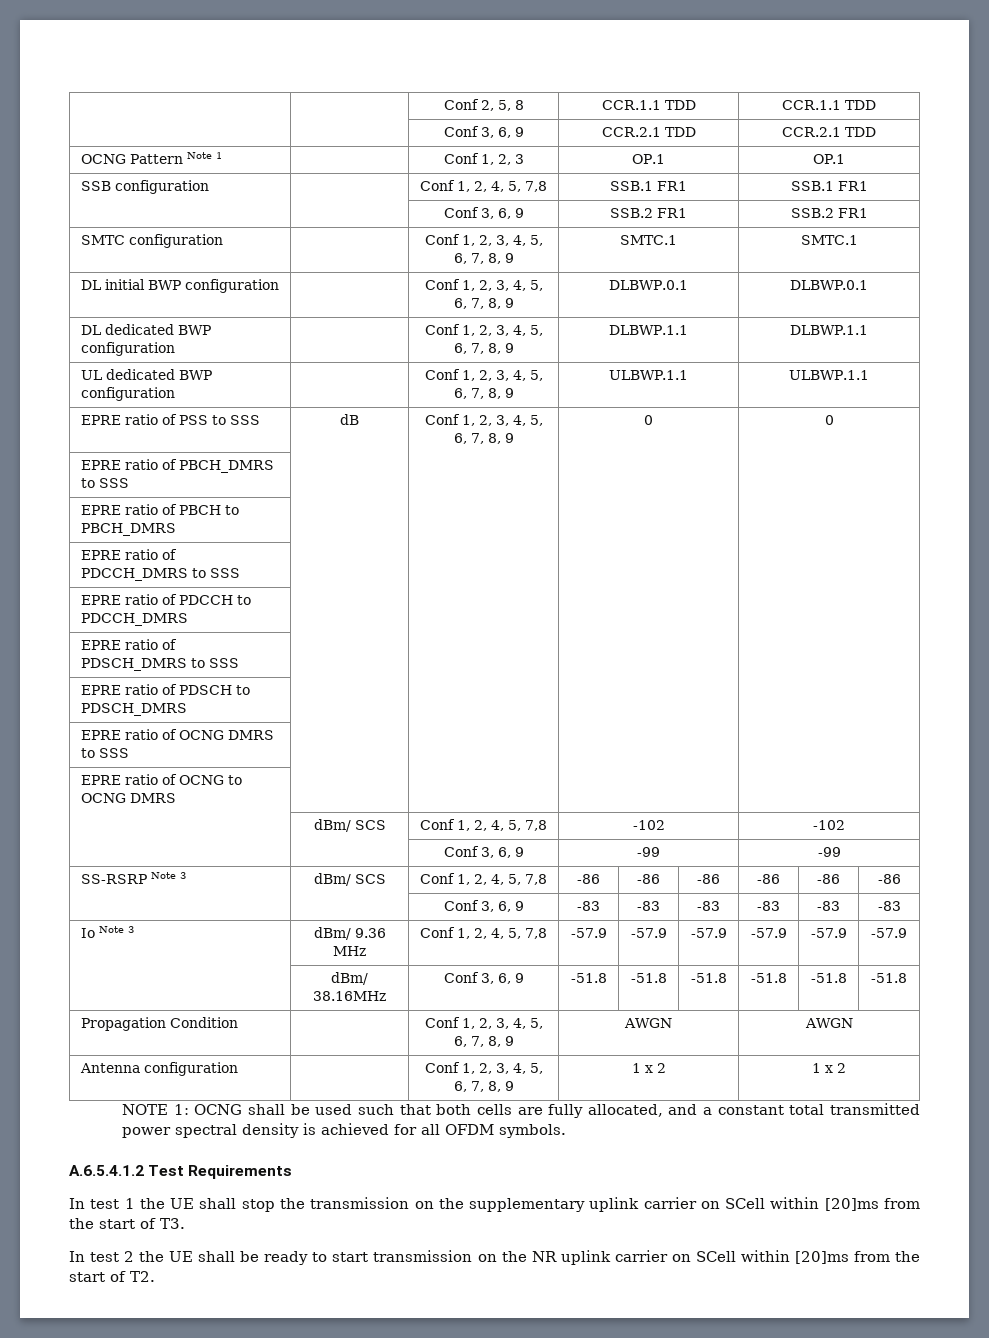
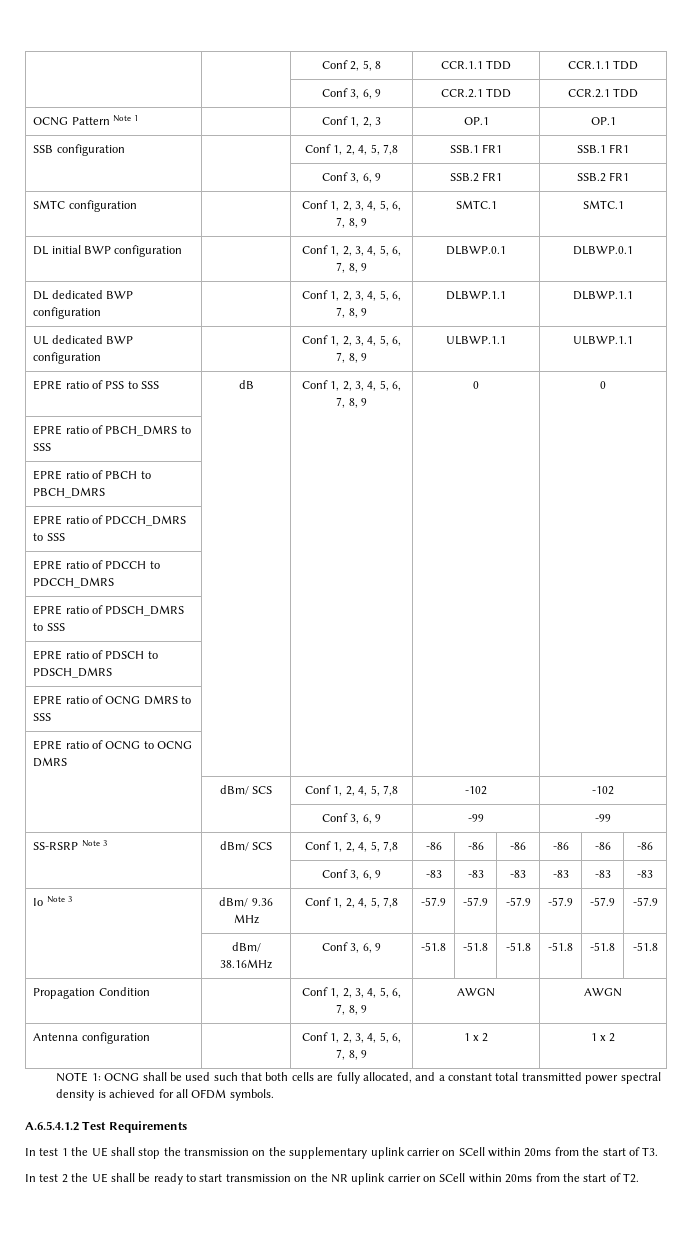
- In test 1 the UE shall stop the transmission on the supplementary uplink carrier on SCell within [20]ms from the start of T3.
+ In test 1 the UE shall stop the transmission on the supplementary uplink carrier on SCell within 20ms from the start of T3.
- In test 2 the UE shall be ready to start transmission on the NR uplink carrier on SCell within [20]ms from the start of T2.
+ In test 2 the UE shall be ready to start transmission on the NR uplink carrier on SCell within 20ms from the start of T2.

